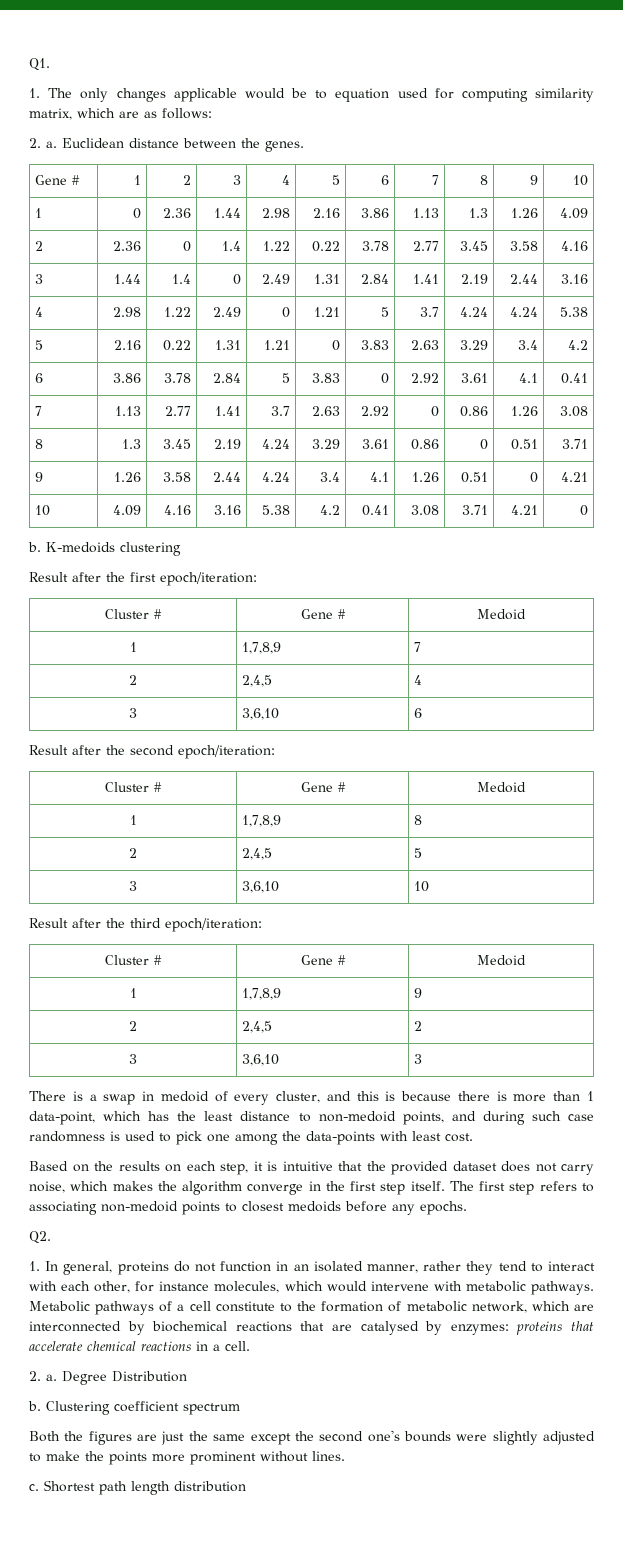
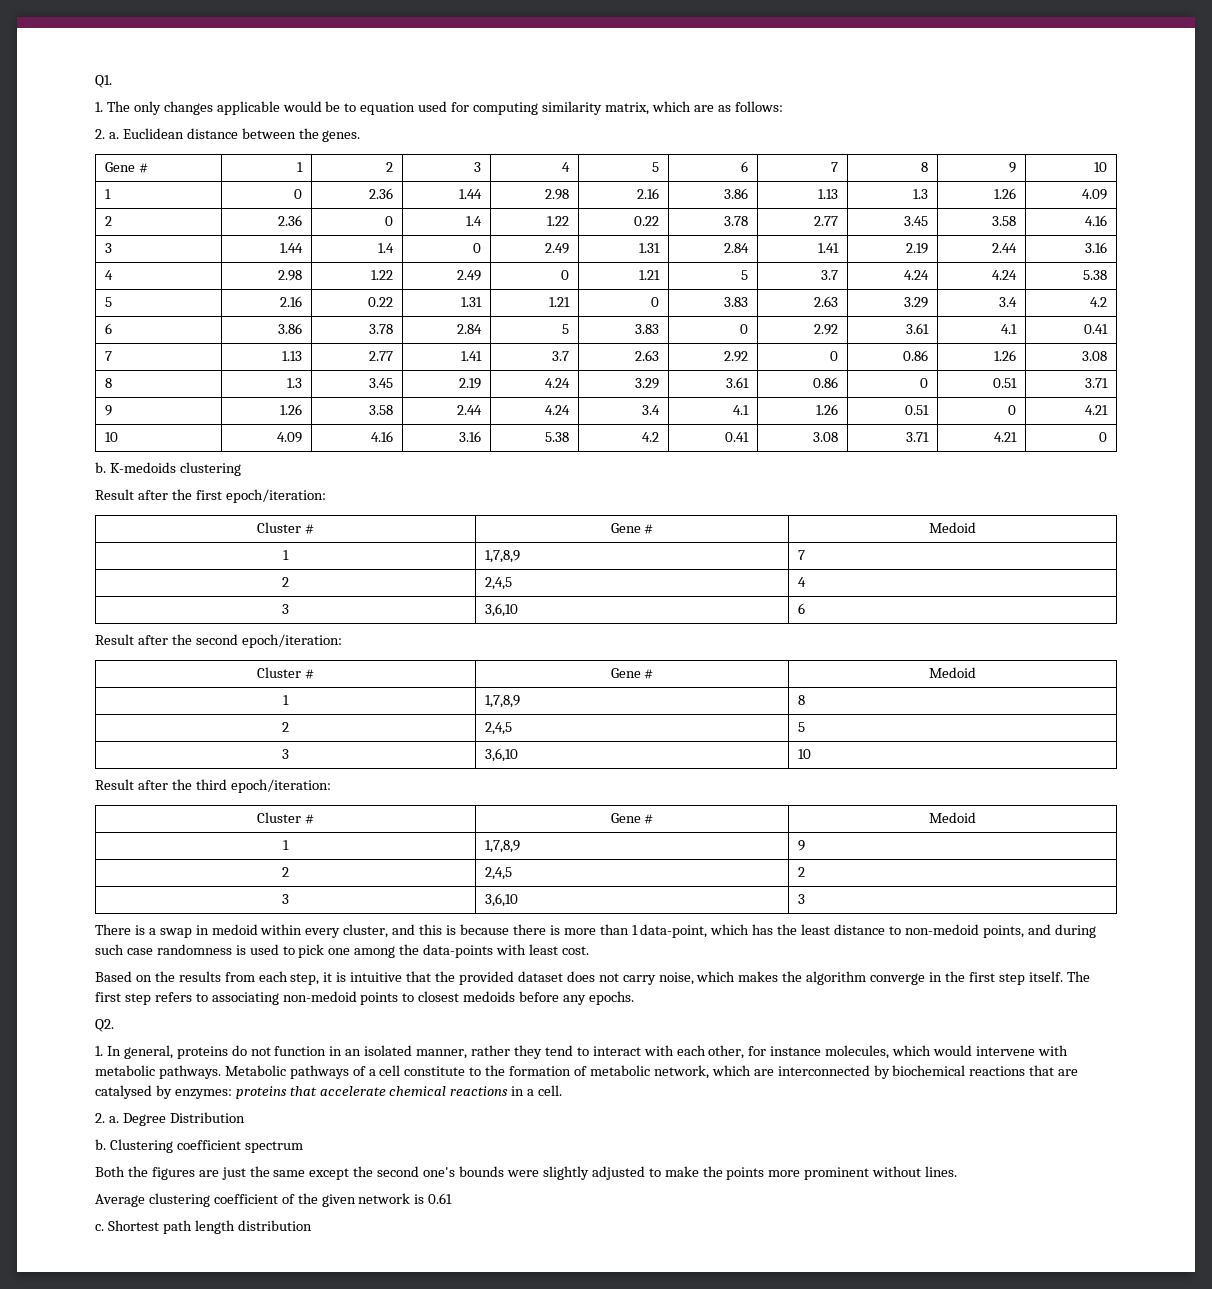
- There is a swap in medoid of every cluster, and this is because there is more than 1 data-point, which has the least distance to non-medoid points, and during such case randomness is used to pick one among the data-points with least cost.
+ There is a swap in medoid within every cluster, and this is because there is more than 1 data-point, which has the least distance to non-medoid points, and during such case randomness is used to pick one among the data-points with least cost.
- Based on the results on each step, it is intuitive that the provided dataset does not carry noise, which makes the algorithm converge in the first step itself.
+ Based on the results from each step, it is intuitive that the provided dataset does not carry noise, which makes the algorithm converge in the first step itself.
+ Average clustering coefficient of the given network is 0.61

